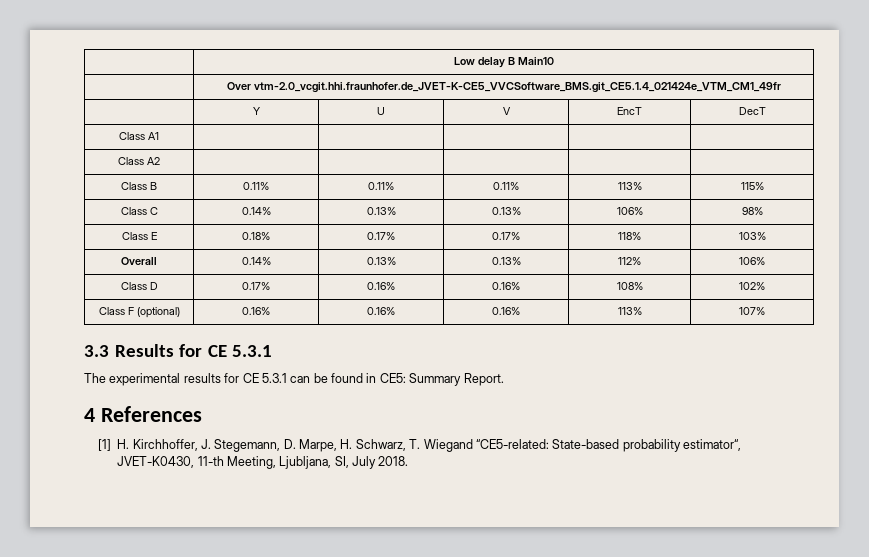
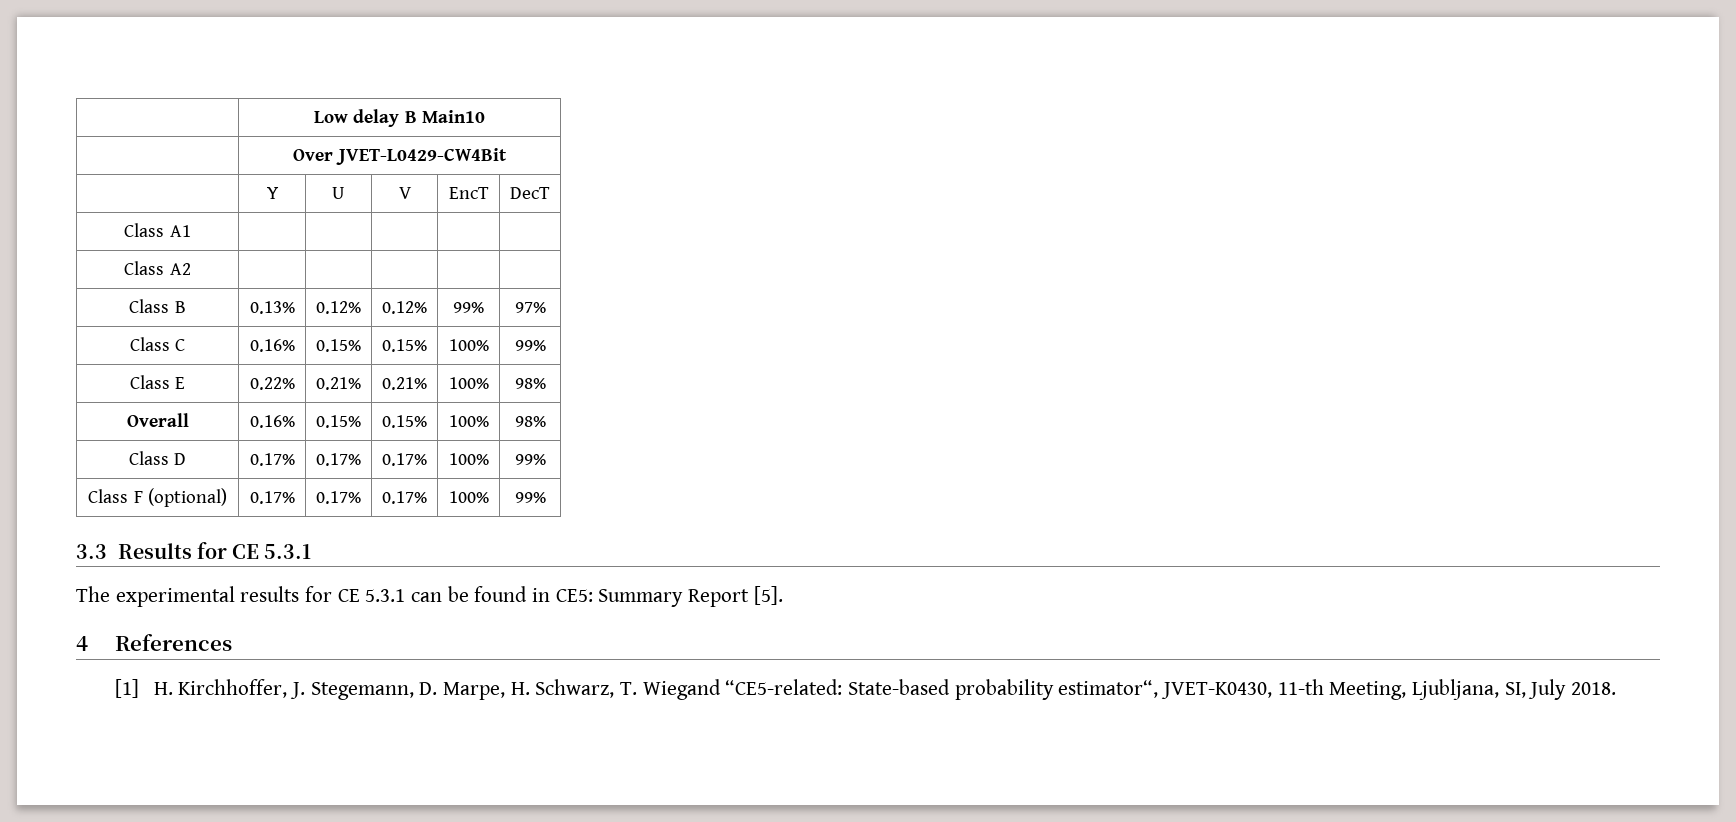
- | Over vtm-2.0_vcgit.hhi.fraunhofer.de_JVET-K-CE5_VVCSoftware_BMS.git_CE5.1.4_021424e_VTM_CM1_49fr
+ | Over JVET-L0429-CW4Bit
- Class B | 0.11% | 0.11% | 0.11% | 113% | 115%
- Class C | 0.14% | 0.13% | 0.13% | 106% | 98%
- Class E | 0.18% | 0.17% | 0.17% | 118% | 103%
- Overall | 0.14% | 0.13% | 0.13% | 112% | 106%
+ Class B | 0.13% | 0.12% | 0.12% | 99% | 97%
+ Class C | 0.16% | 0.15% | 0.15% | 100% | 99%
+ Class E | 0.22% | 0.21% | 0.21% | 100% | 98%
+ Overall | 0.16% | 0.15% | 0.15% | 100% | 98%
- Class D | 0.17% | 0.16% | 0.16% | 108% | 102%
+ Class D | 0.17% | 0.17% | 0.17% | 100% | 99%
- Class F (optional) | 0.16% | 0.16% | 0.16% | 113% | 107%
+ Class F (optional) | 0.17% | 0.17% | 0.17% | 100% | 99%
- The experimental results for CE 5.3.1 can be found in CE5: Summary Report.
+ The experimental results for CE 5.3.1 can be found in CE5: Summary Report [5].

